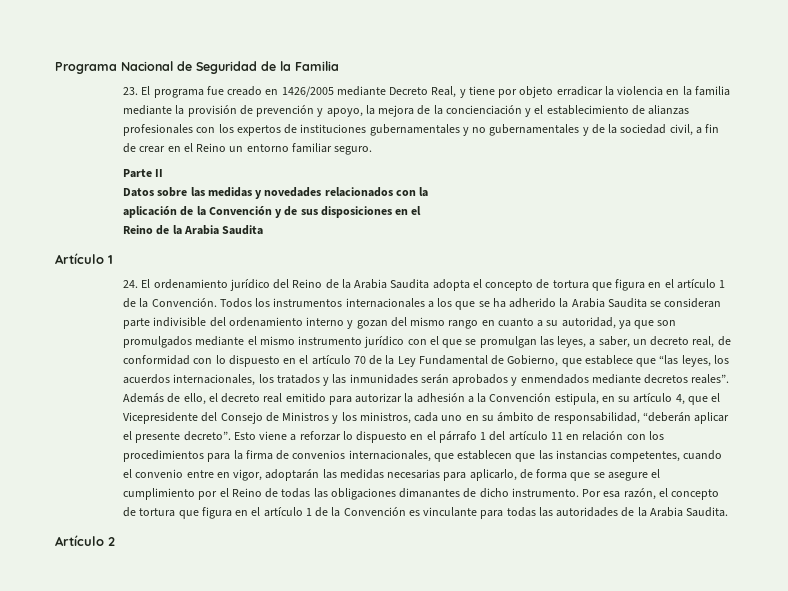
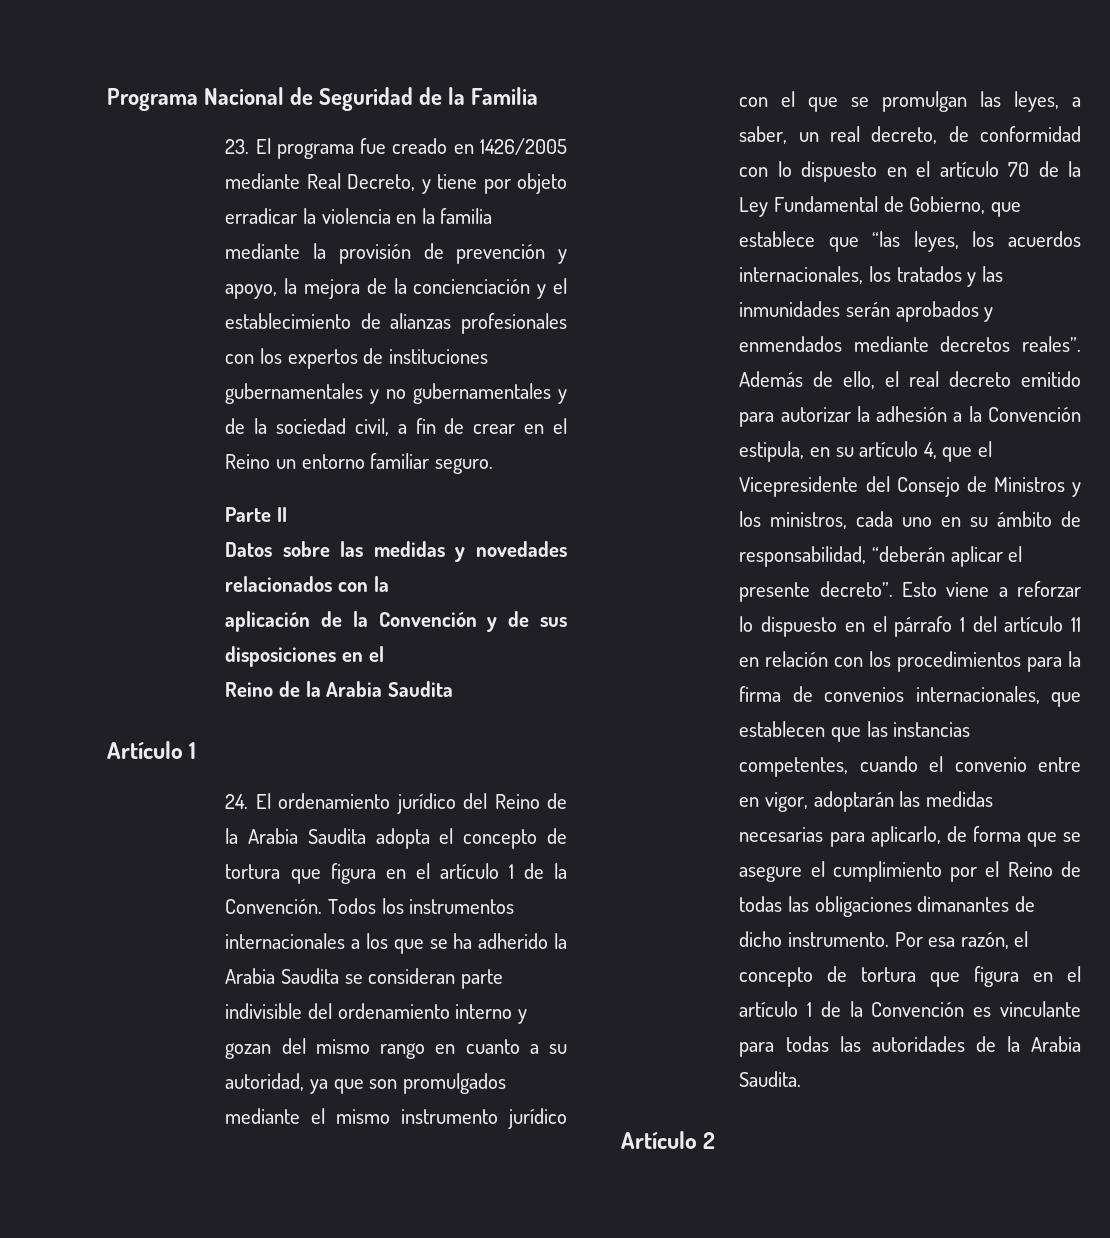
- 23. El programa fue creado en 1426/2005 mediante Decreto Real, y tiene por objeto erradicar la violencia en la familia mediante la provisión de prevención y apoyo, la mejora de la concienciación y el establecimiento de alianzas profesionales con los expertos de instituciones gubernamentales y no gubernamentales y de la sociedad civil, a fin de crear en el Reino un entorno familiar seguro.
+ 23. El programa fue creado en 1426/2005 mediante Real Decreto, y tiene por objeto erradicar la violencia en la familia mediante la provisión de prevención y apoyo, la mejora de la concienciación y el establecimiento de alianzas profesionales con los expertos de instituciones gubernamentales y no gubernamentales y de la sociedad civil, a fin de crear en el Reino un entorno familiar seguro.
- Todos los instrumentos internacionales a los que se ha adherido la Arabia Saudita se consideran parte indivisible del ordenamiento interno y gozan del mismo rango en cuanto a su autoridad, ya que son promulgados mediante el mismo instrumento jurídico con el que se promulgan las leyes, a saber, un decreto real, de conformidad con lo dispuesto en el artículo 70 de la Ley Fundamental de Gobierno, que establece que “las leyes, los acuerdos internacionales, los tratados y las inmunidades serán aprobados y enmendados mediante decretos reales”.
+ Todos los instrumentos internacionales a los que se ha adherido la Arabia Saudita se consideran parte indivisible del ordenamiento interno y gozan del mismo rango en cuanto a su autoridad, ya que son promulgados mediante el mismo instrumento jurídico con el que se promulgan las leyes, a saber, un real decreto, de conformidad con lo dispuesto en el artículo 70 de la Ley Fundamental de Gobierno, que establece que “las leyes, los acuerdos internacionales, los tratados y las inmunidades serán aprobados y enmendados mediante decretos reales”.
- Además de ello, el decreto real emitido para autorizar la adhesión a la Convención estipula, en su artículo 4, que el Vicepresidente del Consejo de Ministros y los ministros, cada uno en su ámbito de responsabilidad, “deberán aplicar el presente decreto”.
+ Además de ello, el real decreto emitido para autorizar la adhesión a la Convención estipula, en su artículo 4, que el Vicepresidente del Consejo de Ministros y los ministros, cada uno en su ámbito de responsabilidad, “deberán aplicar el presente decreto”.

